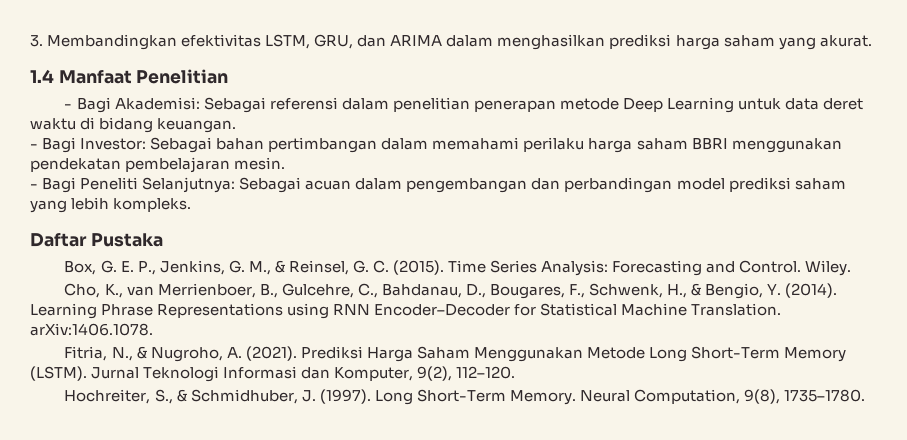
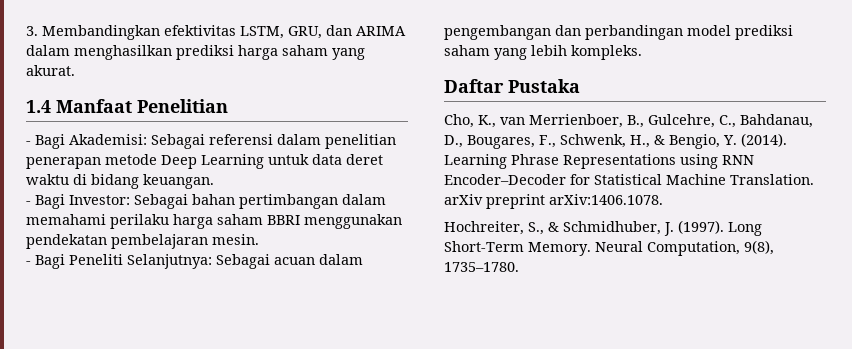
- Box, G. E. P., Jenkins, G. M., & Reinsel, G. C. (2015). Time Series Analysis: Forecasting and Control. Wiley.
- Learning Phrase Representations using RNN Encoder–Decoder for Statistical Machine Translation. arXiv:1406.1078.
+ Learning Phrase Representations using RNN Encoder–Decoder for Statistical Machine Translation. arXiv preprint arXiv:1406.1078.
- Fitria, N., & Nugroho, A. (2021). Prediksi Harga Saham Menggunakan Metode Long Short-Term Memory (LSTM). Jurnal Teknologi Informasi dan Komputer, 9(2), 112–120.

